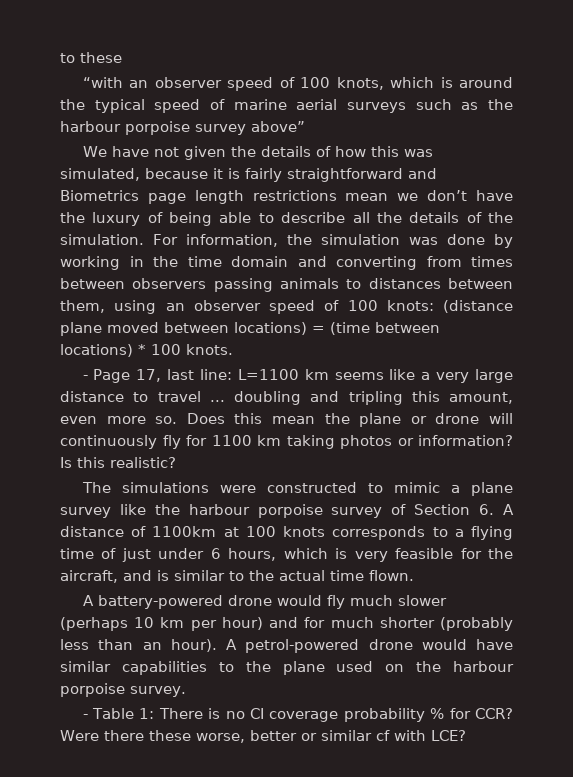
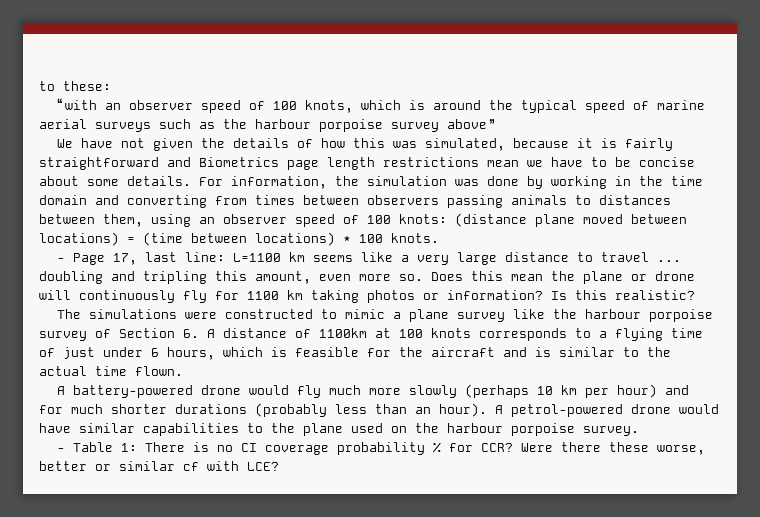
- to these
+ to these:
- We have not given the details of how this was simulated, because it is fairly straightforward and Biometrics page length restrictions mean we don’t have the luxury of being able to describe all the details of the simulation.
+ We have not given the details of how this was simulated, because it is fairly straightforward and Biometrics page length restrictions mean we have to be concise about some details.
- The simulations were constructed to mimic a plane survey like the harbour porpoise survey of Section 6. A distance of 1100km at 100 knots corresponds to a flying time of just under 6 hours, which is very feasible for the aircraft, and is similar to the actual time flown.
+ The simulations were constructed to mimic a plane survey like the harbour porpoise survey of Section 6. A distance of 1100km at 100 knots corresponds to a flying time of just under 6 hours, which is feasible for the aircraft and is similar to the actual time flown.
- A battery-powered drone would fly much slower (perhaps 10 km per hour) and for much shorter (probably less than an hour).
+ A battery-powered drone would fly much more slowly (perhaps 10 km per hour) and for much shorter durations (probably less than an hour).

